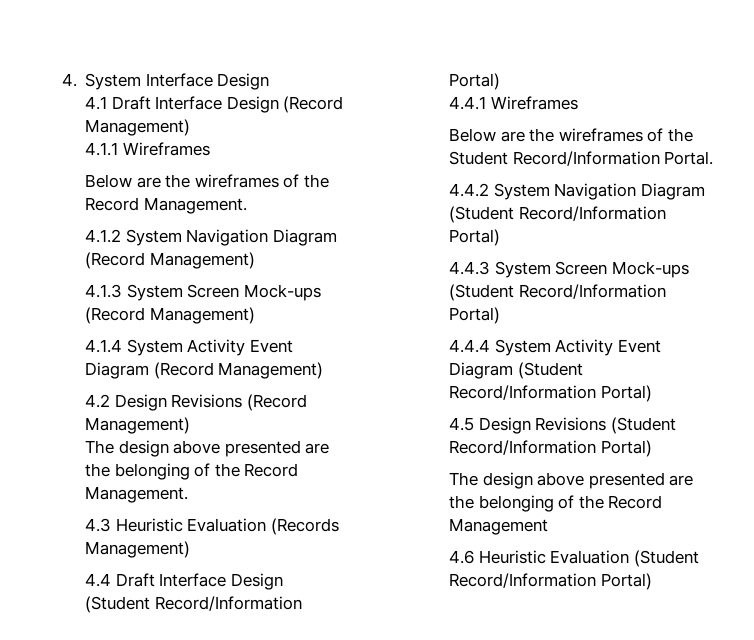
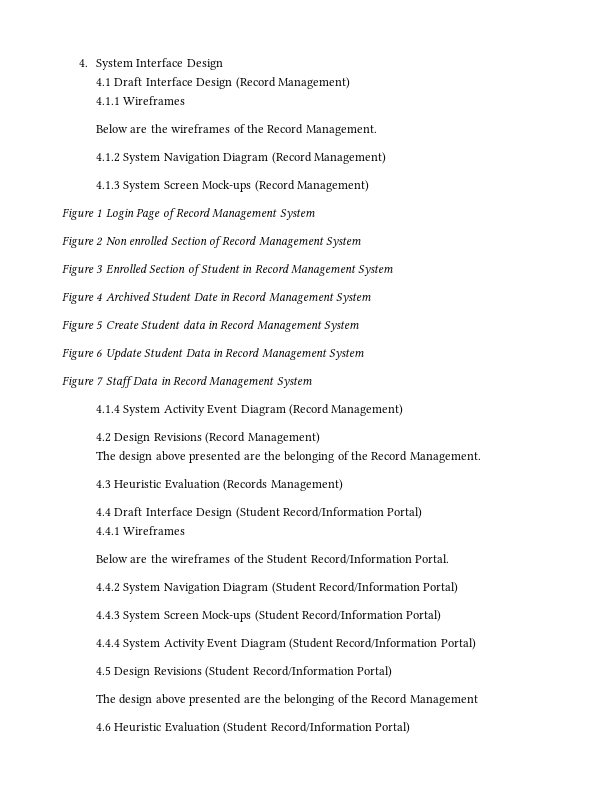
+ Figure 1 Login Page of Record Management System
+ Figure 2 Non enrolled Section of Record Management System
+ Figure 3 Enrolled Section of Student in Record Management System
+ Figure 4 Archived Student Date in Record Management System
+ Figure 5 Create Student data in Record Management System
+ Figure 6 Update Student Data in Record Management System
+ Figure 7 Staff Data in Record Management System

